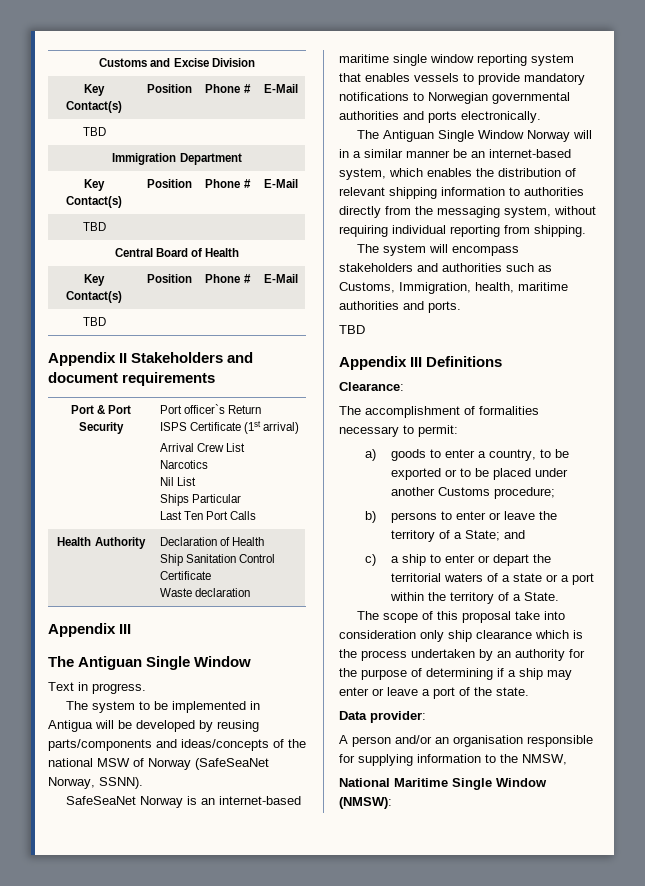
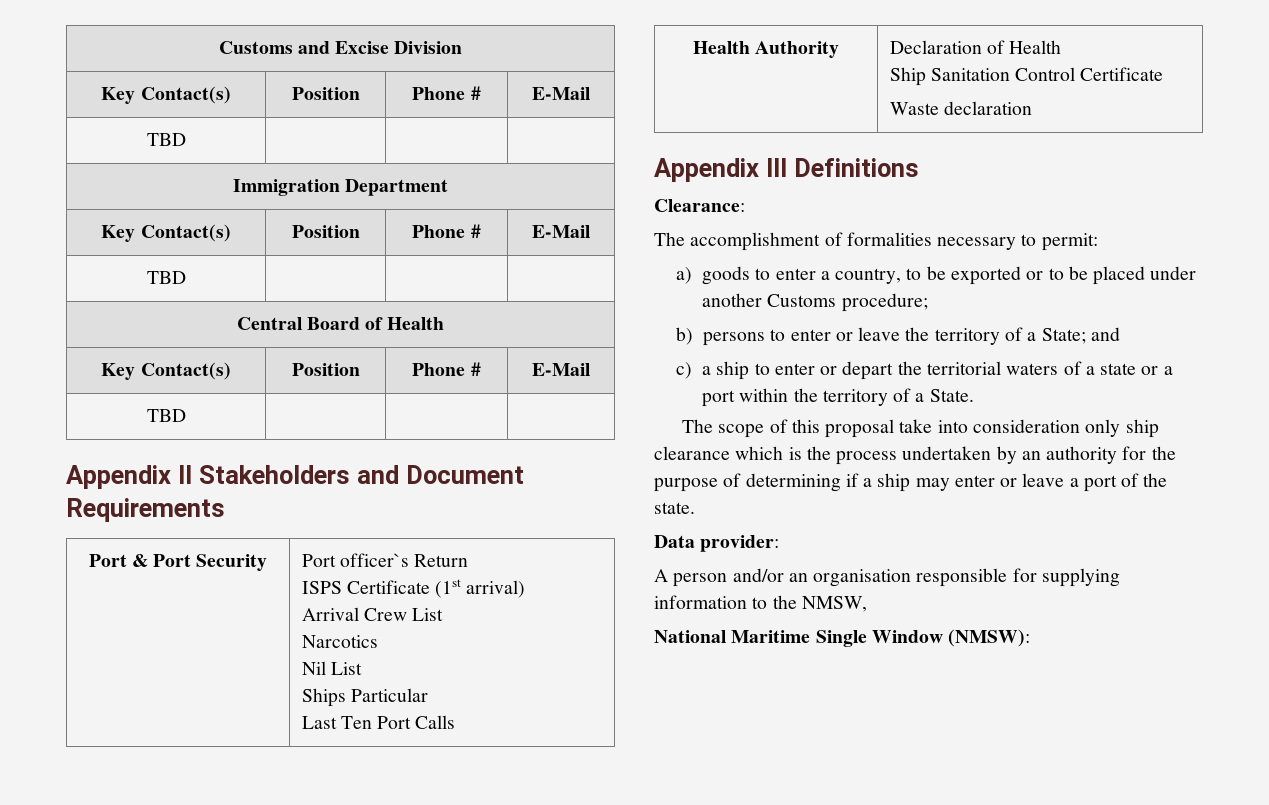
- Appendix II Stakeholders and document requirements
+ Appendix II Stakeholders and Document Requirements
  Health Authority | Declaration of Health
  Ship Sanitation Control Certificate
  Waste declaration
- Appendix III
- The Antiguan Single Window
- Text in progress.
- The system to be implemented in Antigua will be developed by reusing parts/components and ideas/concepts of the national MSW of Norway (SafeSeaNet Norway, SSNN).
- SafeSeaNet Norway is an internet-based maritime single window reporting system that enables vessels to provide mandatory notifications to Norwegian governmental authorities and ports electronically.
- The Antiguan Single Window Norway will in a similar manner be an internet-based system, which enables the distribution of relevant shipping information to authorities directly from the messaging system, without requiring individual reporting from shipping.
- The system will encompass stakeholders and authorities such as Customs, Immigration, health, maritime authorities and ports.
- TBD

